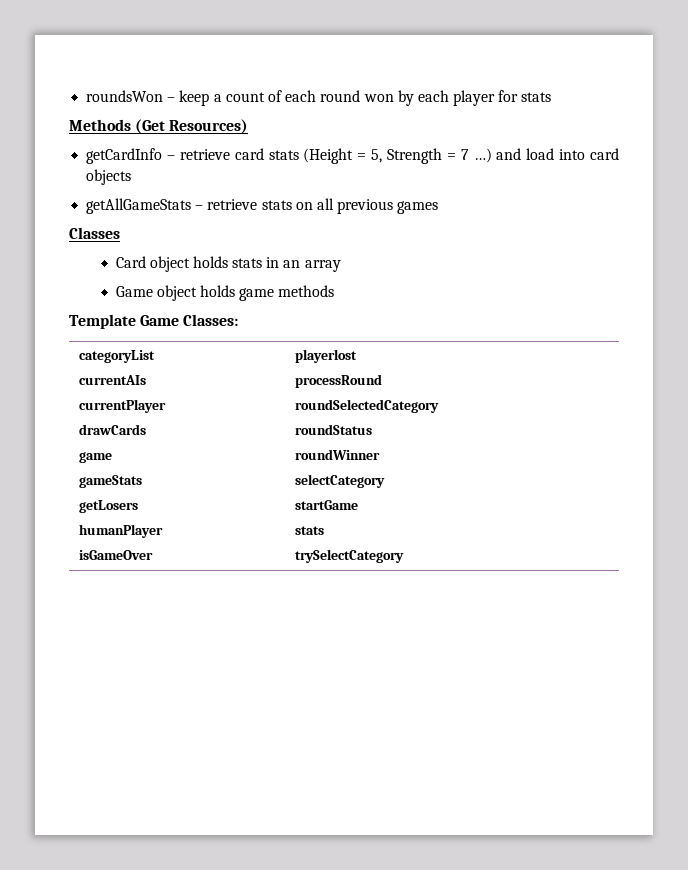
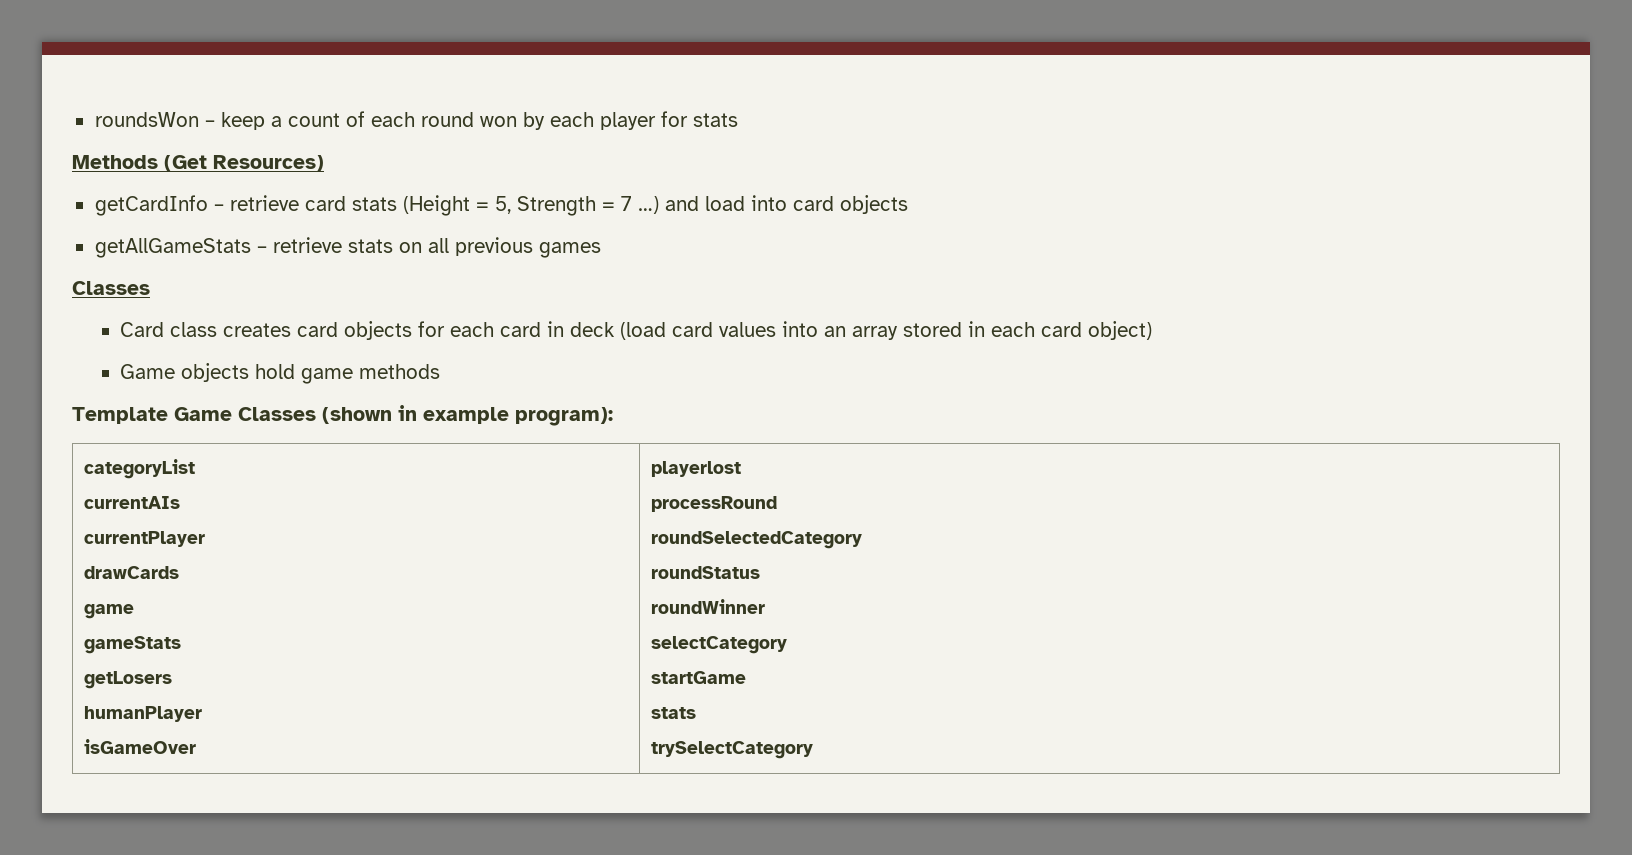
- Card object holds stats in an array
- Game object holds game methods
+ Card class creates card objects for each card in deck (load card values into an array stored in each card object)
+ Game objects hold game methods
- Template Game Classes:
+ Template Game Classes (shown in example program):

